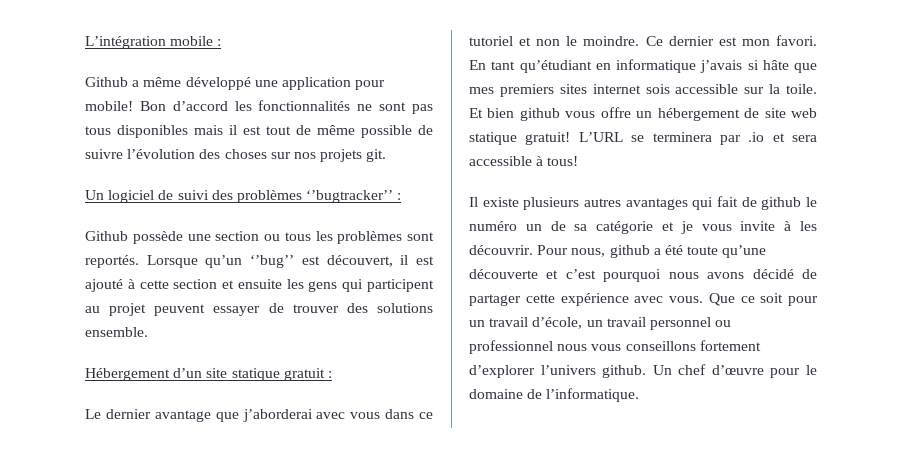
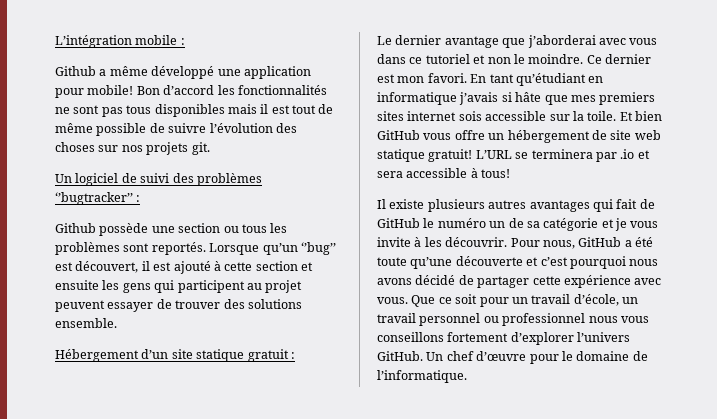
- Et bien github vous offre un hébergement de site web statique gratuit!
+ Et bien GitHub vous offre un hébergement de site web statique gratuit!
- Il existe plusieurs autres avantages qui fait de github le numéro un de sa catégorie et je vous invite à les découvrir.
+ Il existe plusieurs autres avantages qui fait de GitHub le numéro un de sa catégorie et je vous invite à les découvrir.
- Pour nous, github a été toute qu’une découverte et c’est pourquoi nous avons décidé de partager cette expérience avec vous.
+ Pour nous, GitHub a été toute qu’une découverte et c’est pourquoi nous avons décidé de partager cette expérience avec vous.
- Que ce soit pour un travail d’école, un travail personnel ou professionnel nous vous conseillons fortement d’explorer l’univers github.
+ Que ce soit pour un travail d’école, un travail personnel ou professionnel nous vous conseillons fortement d’explorer l’univers GitHub.

